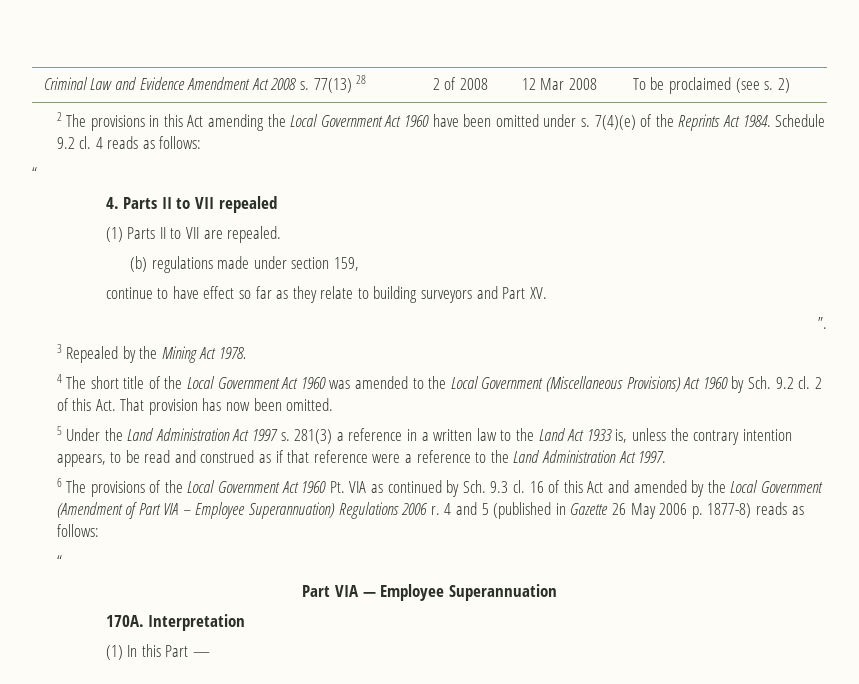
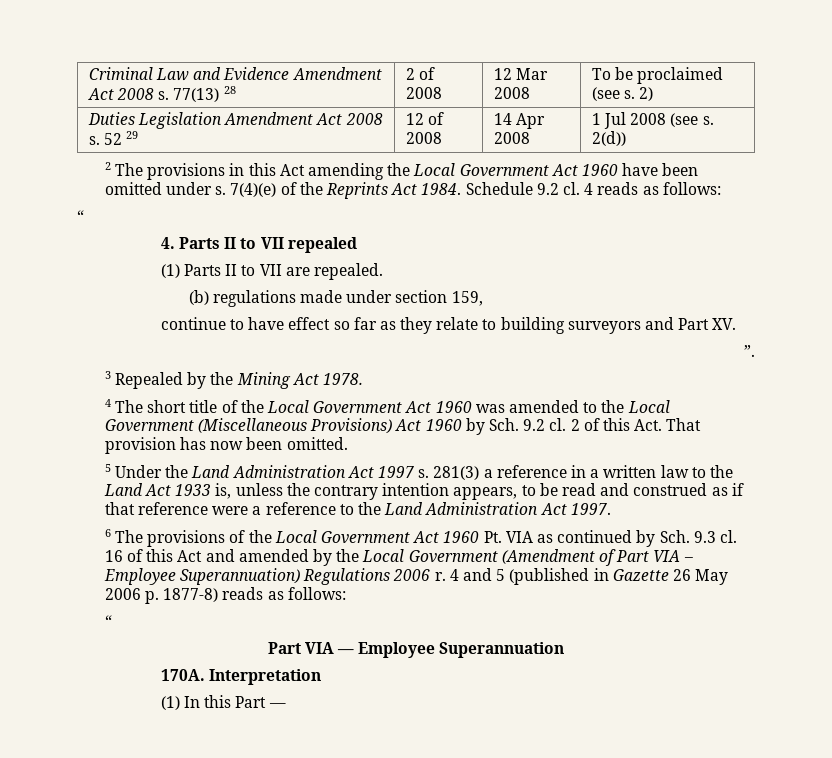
+ Duties Legislation Amendment Act 2008 s. 52 29 | 12 of 2008 | 14 Apr 2008 | 1 Jul 2008 (see s. 2(d))

